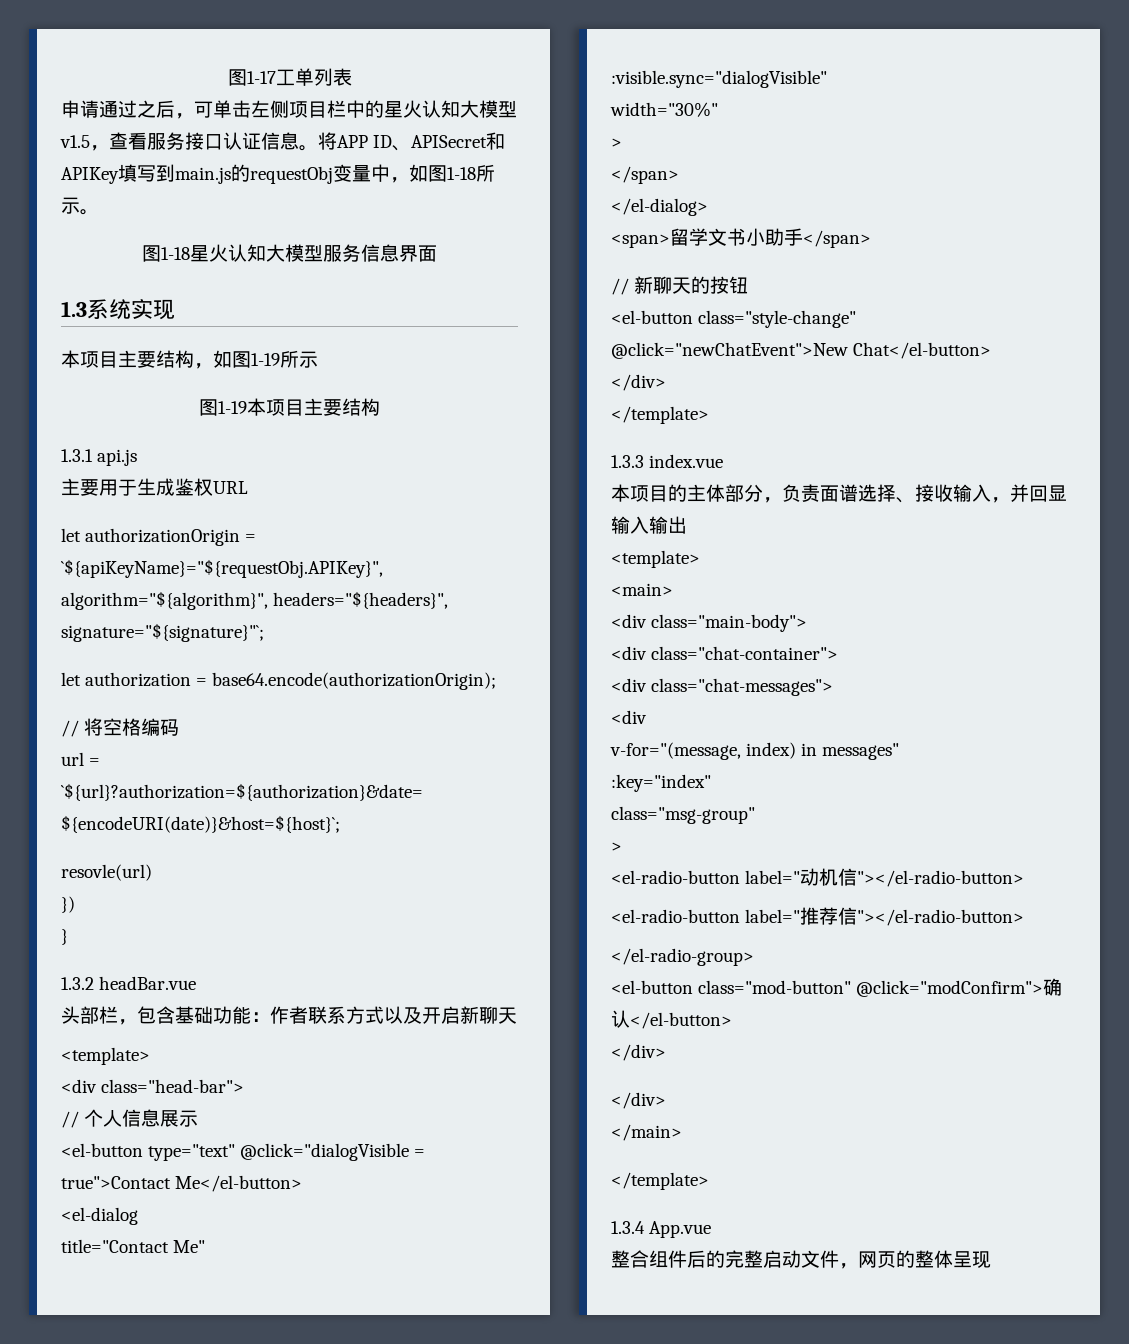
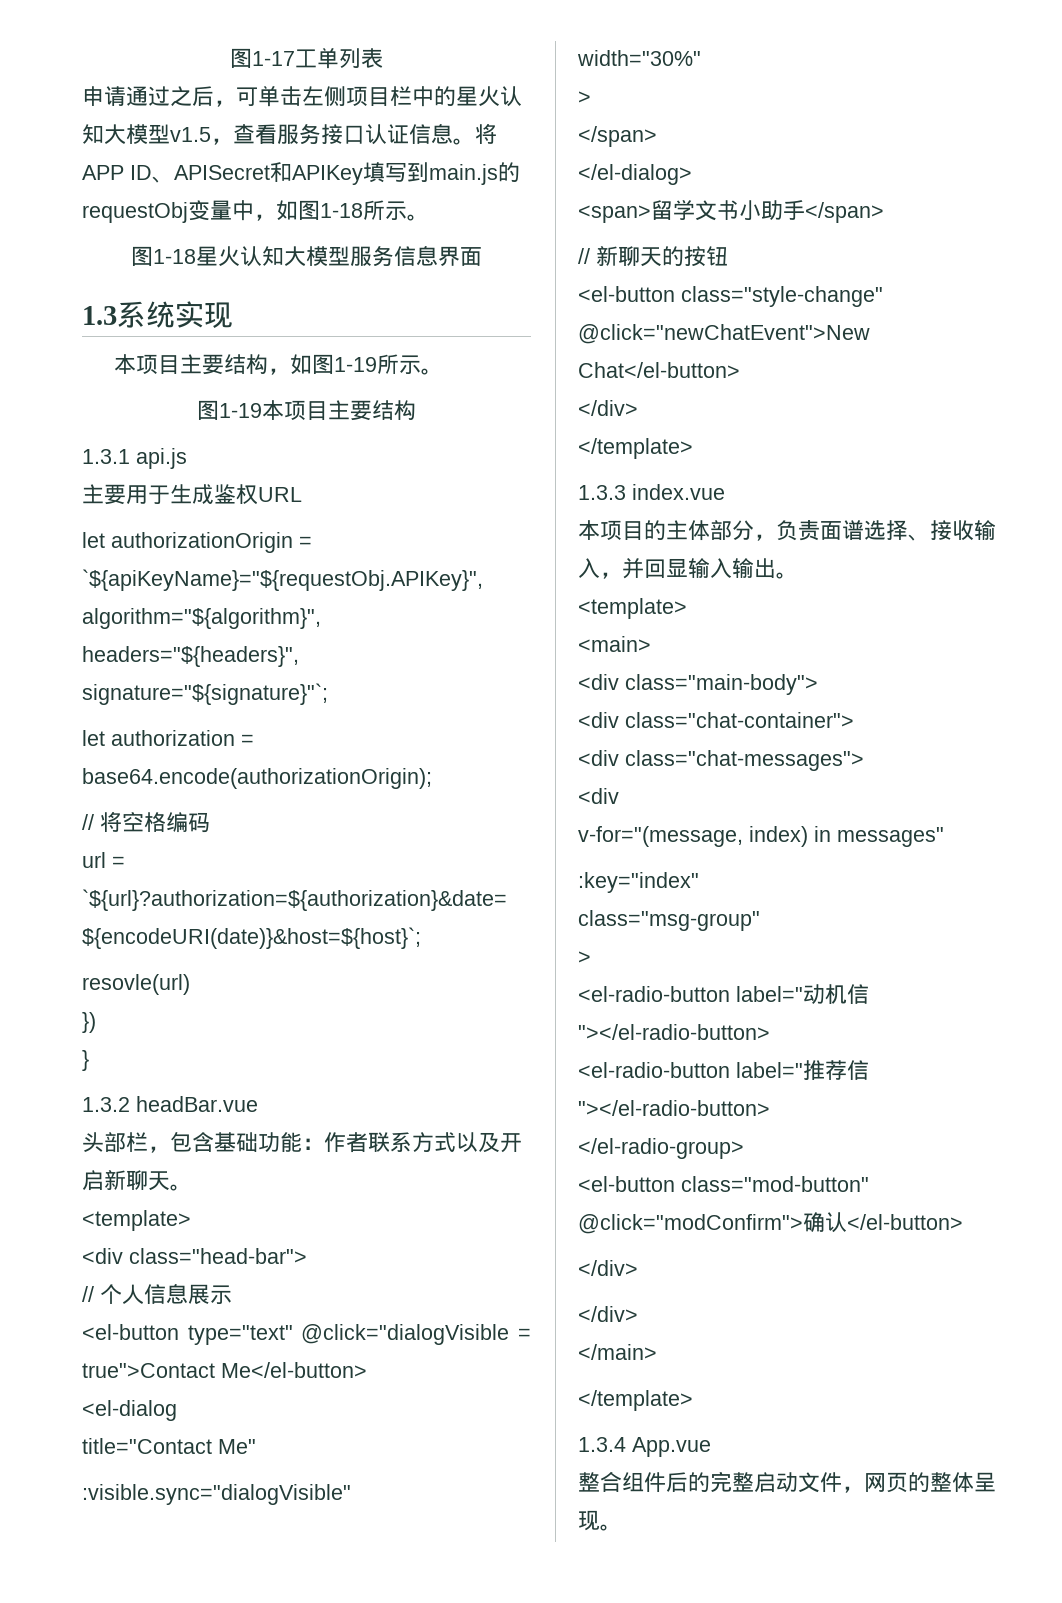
- 本项目主要结构，如图1-19所示
+ 本项目主要结构，如图1-19所示。
- 头部栏，包含基础功能：作者联系方式以及开启新聊天
+ 头部栏，包含基础功能：作者联系方式以及开启新聊天。
- 本项目的主体部分，负责面谱选择、接收输入，并回显输入输出
+ 本项目的主体部分，负责面谱选择、接收输入，并回显输入输出。
- 整合组件后的完整启动文件，网页的整体呈现
+ 整合组件后的完整启动文件，网页的整体呈现。

